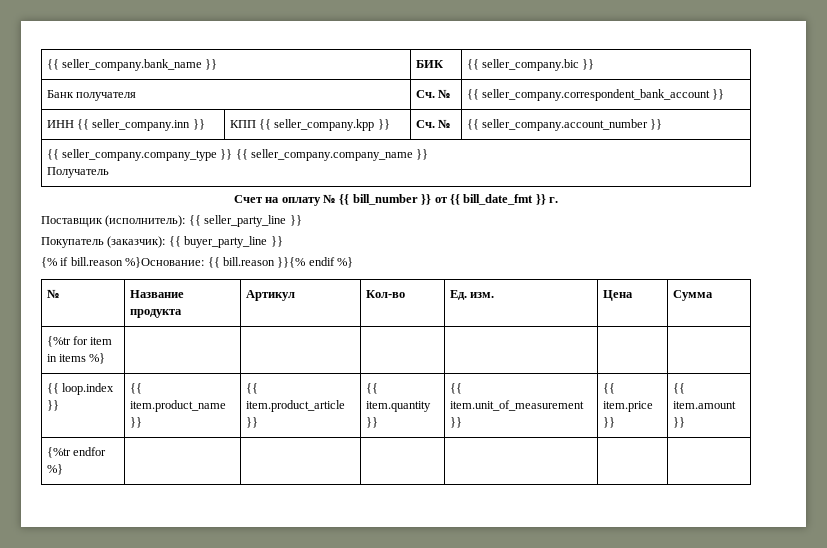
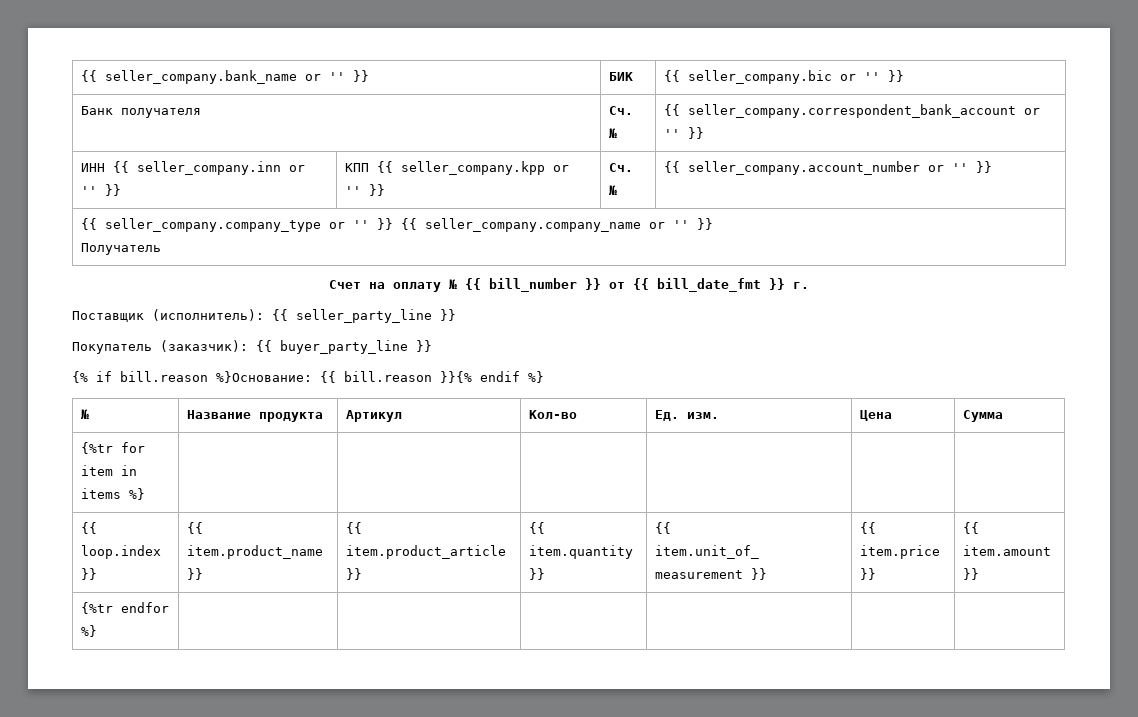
- {{ seller_company.bank_name }} | БИК | {{ seller_company.bic }}
+ {{ seller_company.bank_name or '' }} | БИК | {{ seller_company.bic or '' }}
- Банк получателя | Сч. № | {{ seller_company.correspondent_bank_account }}
+ Банк получателя | Сч. № | {{ seller_company.correspondent_bank_account or '' }}
- ИНН {{ seller_company.inn }} | КПП {{ seller_company.kpp }} | Сч. № | {{ seller_company.account_number }}
+ ИНН {{ seller_company.inn or '' }} | КПП {{ seller_company.kpp or '' }} | Сч. № | {{ seller_company.account_number or '' }}
- {{ seller_company.company_type }} {{ seller_company.company_name }}
+ {{ seller_company.company_type or '' }} {{ seller_company.company_name or '' }}

